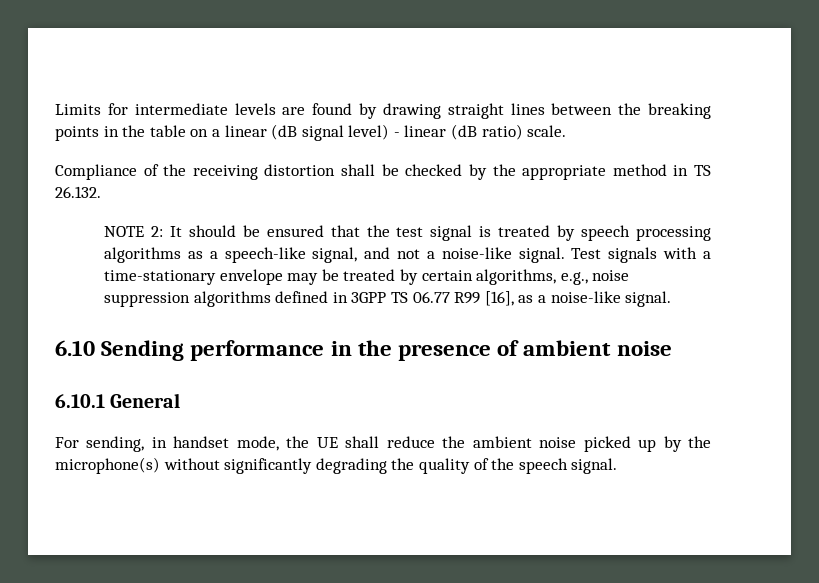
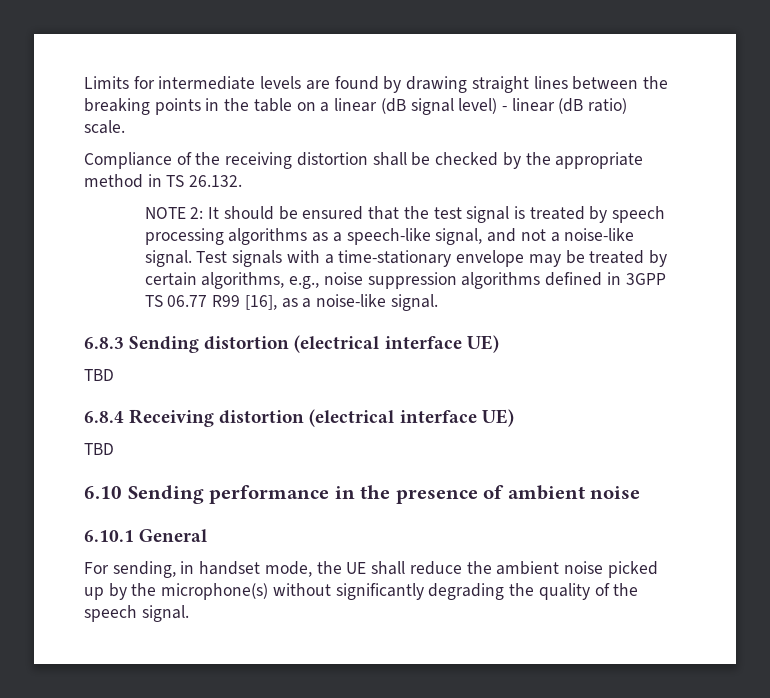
+ 6.8.3 Sending distortion (electrical interface UE)
+ TBD
+ 6.8.4 Receiving distortion (electrical interface UE)
+ TBD

